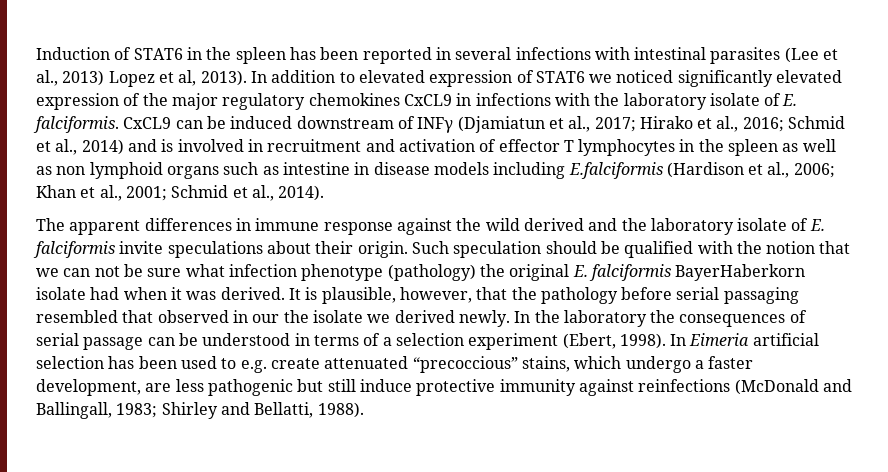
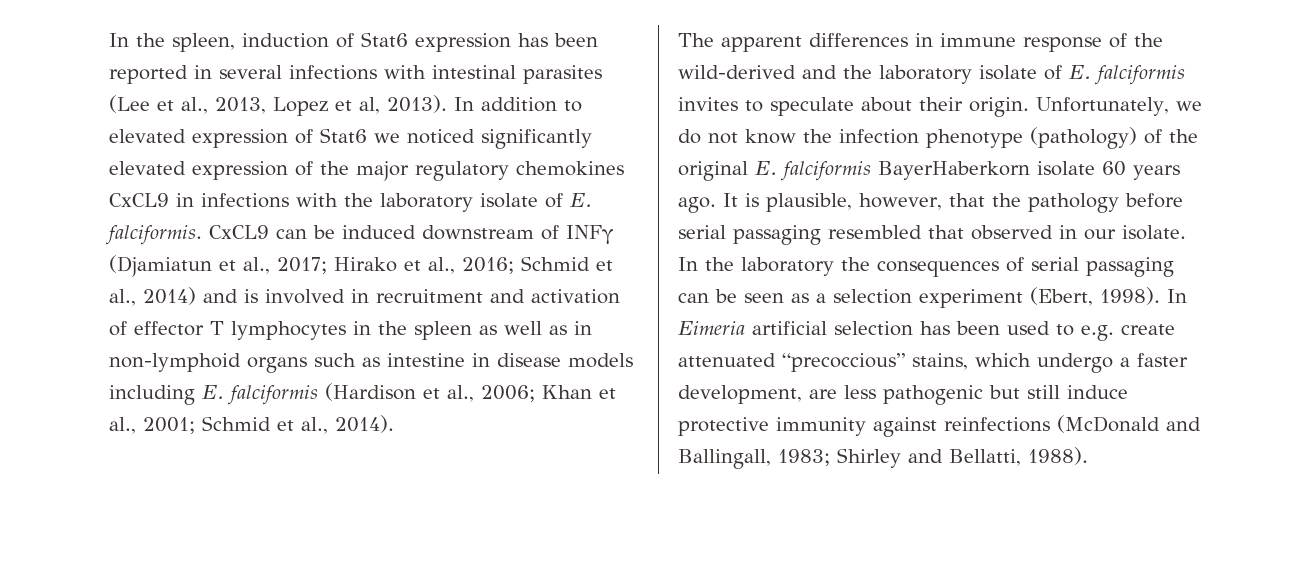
- Induction of STAT6 in the spleen has been reported in several infections with intestinal parasites (Lee et al., 2013) Lopez et al, 2013).
+ In the spleen, induction of Stat6 expression has been reported in several infections with intestinal parasites (Lee et al., 2013, Lopez et al, 2013).
- In addition to elevated expression of STAT6 we noticed significantly elevated expression of the major regulatory chemokines CxCL9 in infections with the laboratory isolate of E. falciformis.
+ In addition to elevated expression of Stat6 we noticed significantly elevated expression of the major regulatory chemokines CxCL9 in infections with the laboratory isolate of E. falciformis.
- CxCL9 can be induced downstream of INFγ (Djamiatun et al., 2017; Hirako et al., 2016; Schmid et al., 2014) and is involved in recruitment and activation of effector T lymphocytes in the spleen as well as non lymphoid organs such as intestine in disease models including E.falciformis (Hardison et al., 2006; Khan et al., 2001; Schmid et al., 2014).
+ CxCL9 can be induced downstream of INFγ (Djamiatun et al., 2017; Hirako et al., 2016; Schmid et al., 2014) and is involved in recruitment and activation of effector T lymphocytes in the spleen as well as in non-lymphoid organs such as intestine in disease models including E. falciformis (Hardison et al., 2006; Khan et al., 2001; Schmid et al., 2014).
- The apparent differences in immune response against the wild derived and the laboratory isolate of E. falciformis invite speculations about their origin. Such speculation should be qualified with the notion that we can not be sure what infection phenotype (pathology) the original E. falciformis BayerHaberkorn isolate had when it was derived.
+ The apparent differences in immune response of the wild-derived and the laboratory isolate of E. falciformis invites to speculate about their origin. Unfortunately, we do not know the infection phenotype (pathology) of the original E. falciformis BayerHaberkorn isolate 60 years ago.
- It is plausible, however, that the pathology before serial passaging resembled that observed in our the isolate we derived newly.
+ It is plausible, however, that the pathology before serial passaging resembled that observed in our isolate.
- In the laboratory the consequences of serial passage can be understood in terms of a selection experiment (Ebert, 1998).
+ In the laboratory the consequences of serial passaging can be seen as a selection experiment (Ebert, 1998).

